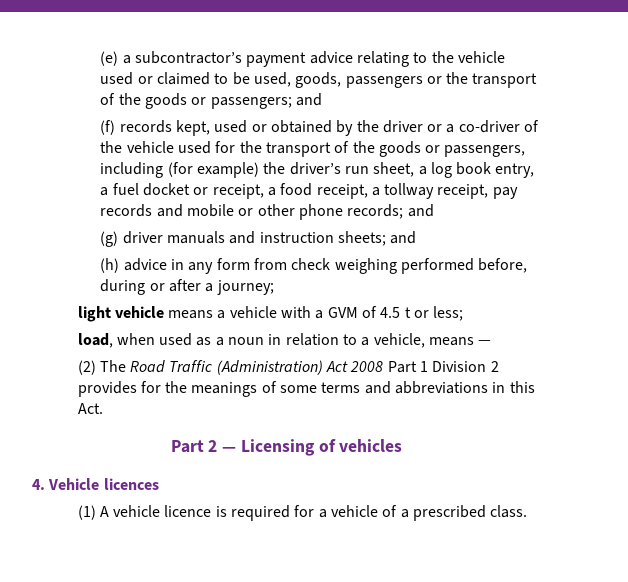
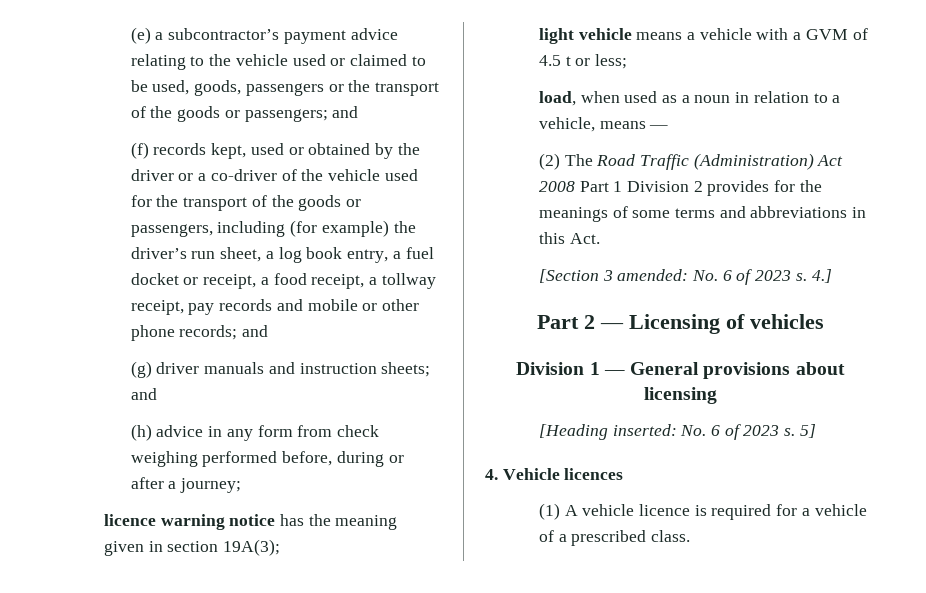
+ licence warning notice has the meaning given in section 19A(3);
+ [Section 3 amended: No. 6 of 2023 s. 4.]
+ Division 1 — General provisions about licensing
+ [Heading inserted: No. 6 of 2023 s. 5]

